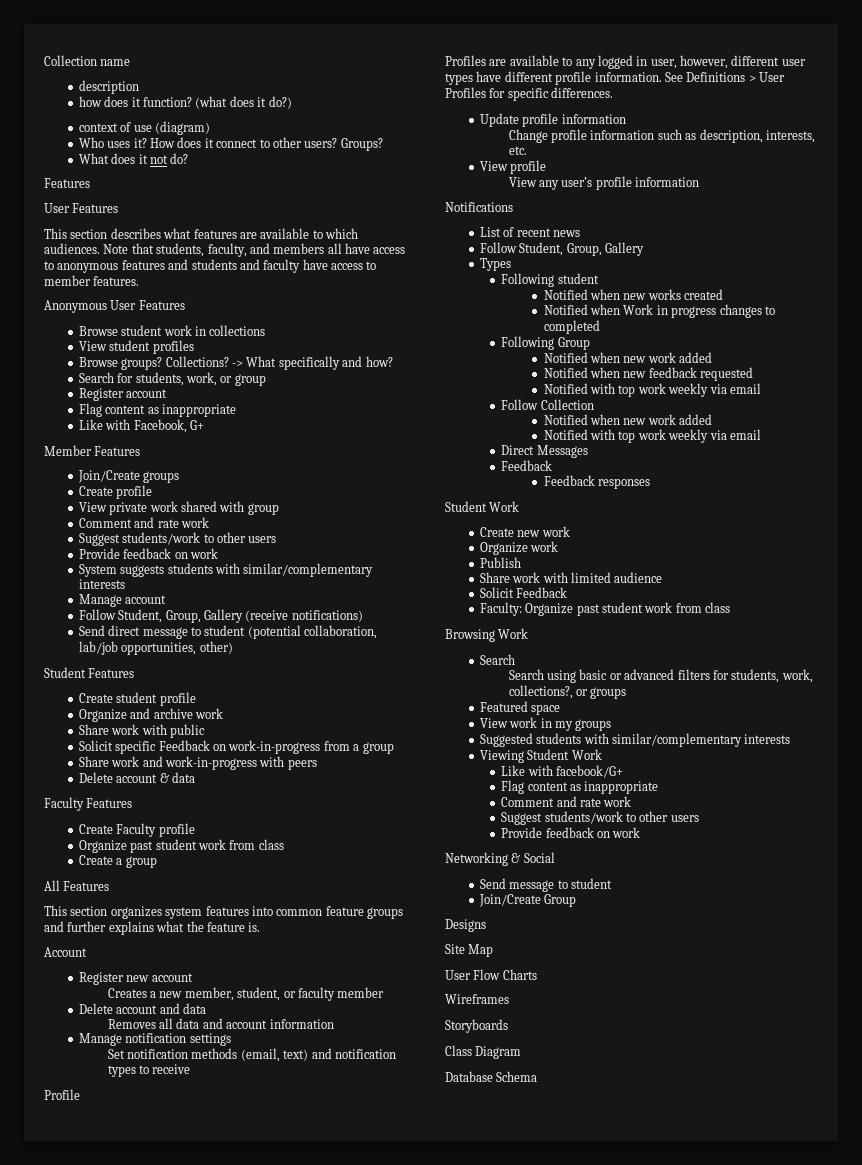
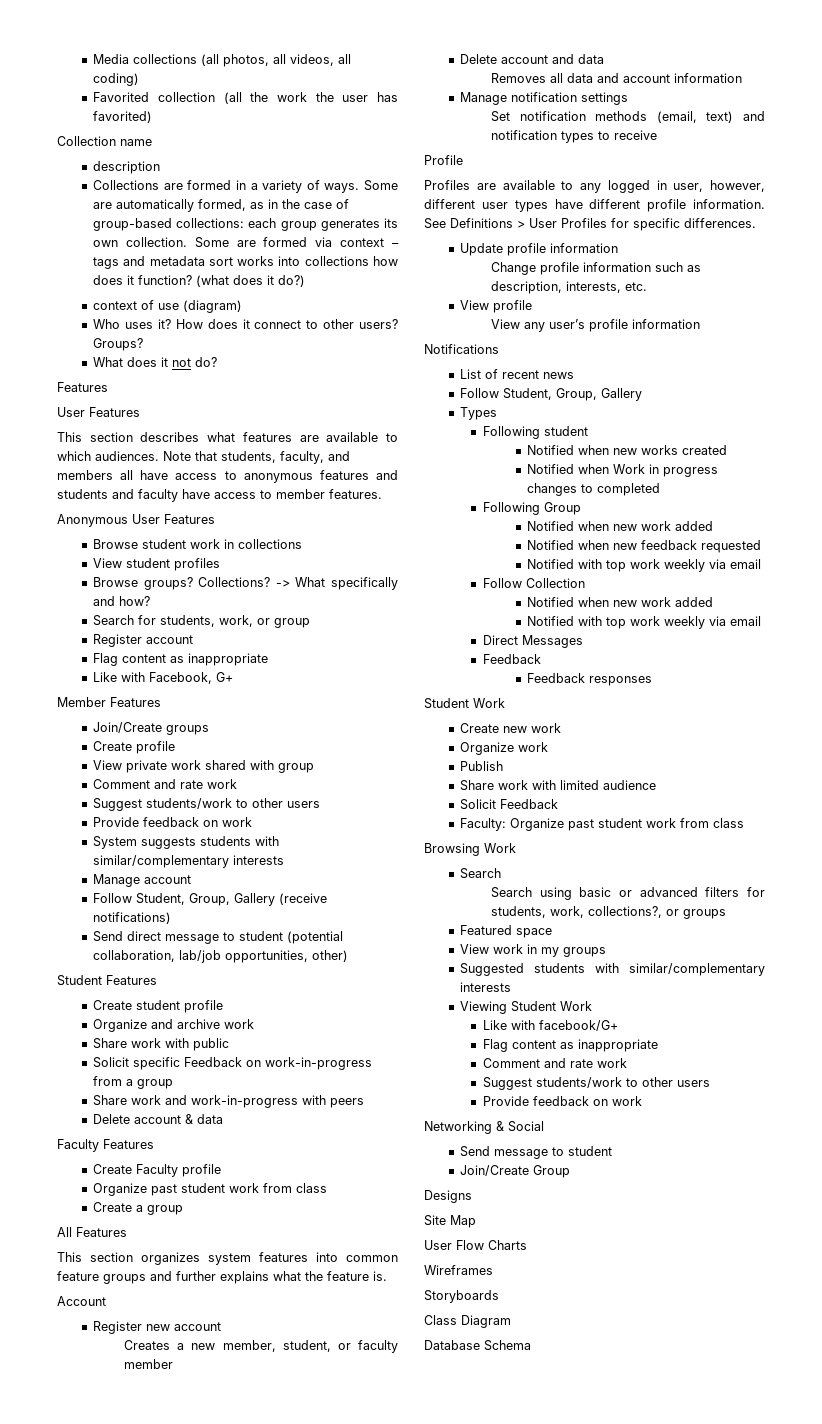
+ Media collections (all photos, all videos, all coding)
+ Favorited collection (all the work the user has favorited)
  Collection name
  description
- how does it function?
+ Collections are formed in a variety of ways. Some are automatically formed, as in the case of group-based collections: each group generates its own collection. Some are formed via context – tags and metadata sort works into collections how does it function?

